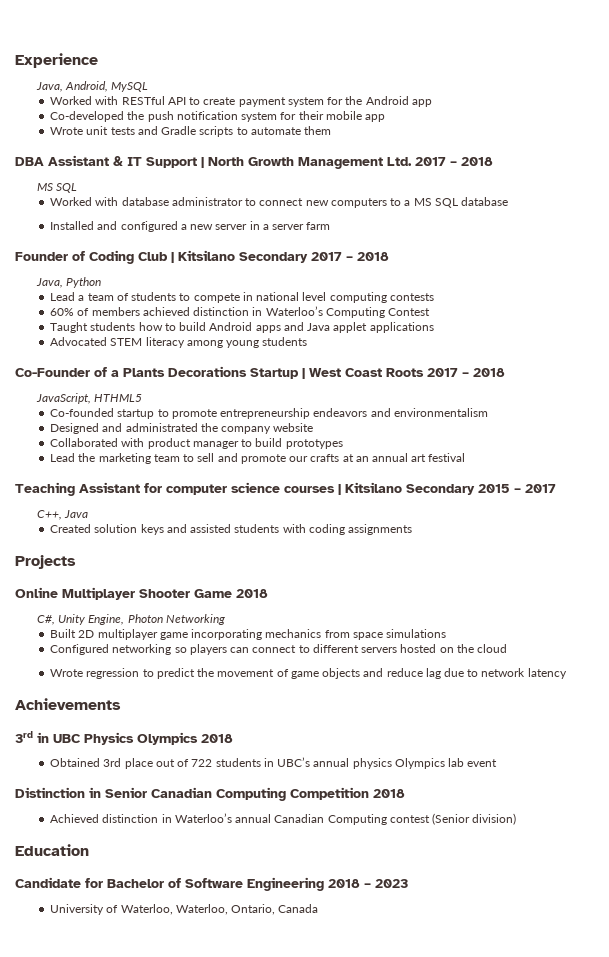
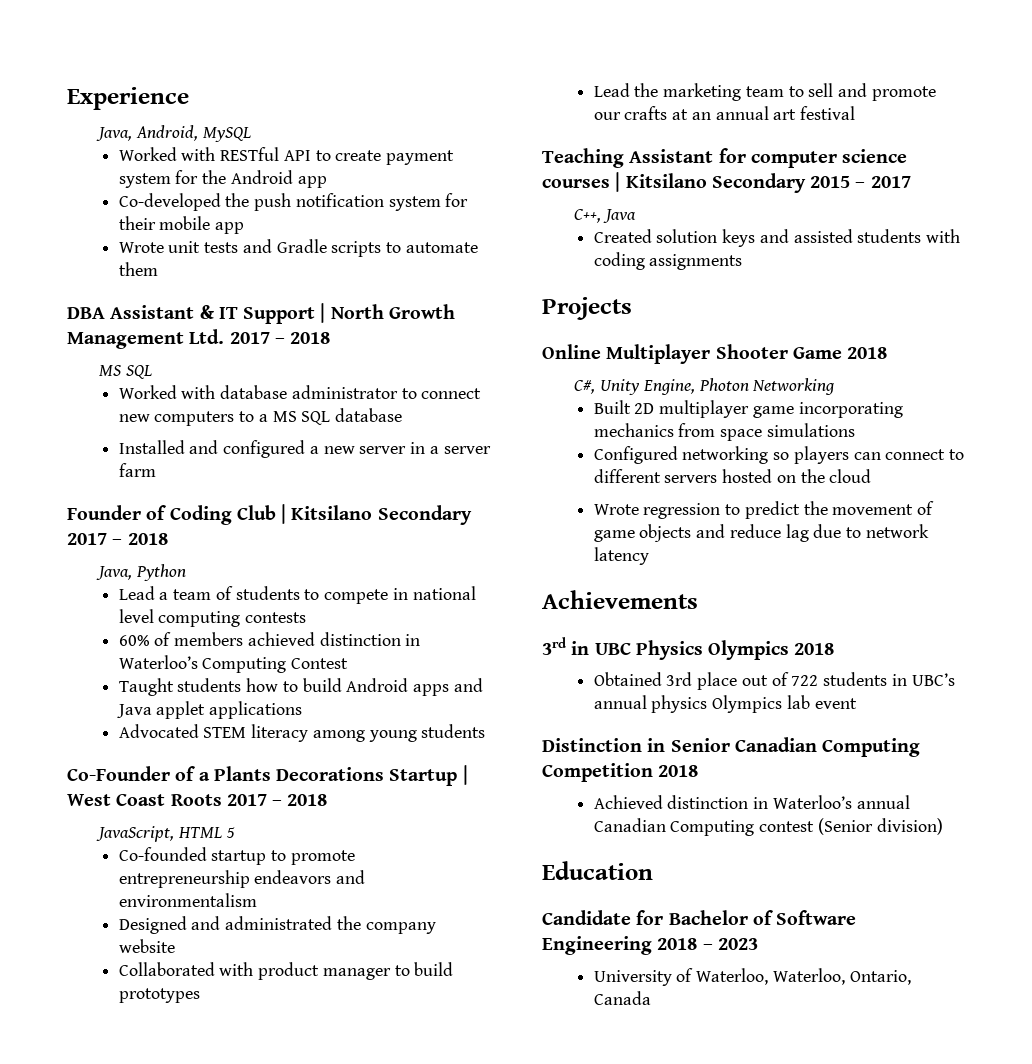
- JavaScript, HTHML5
+ JavaScript, HTML 5

